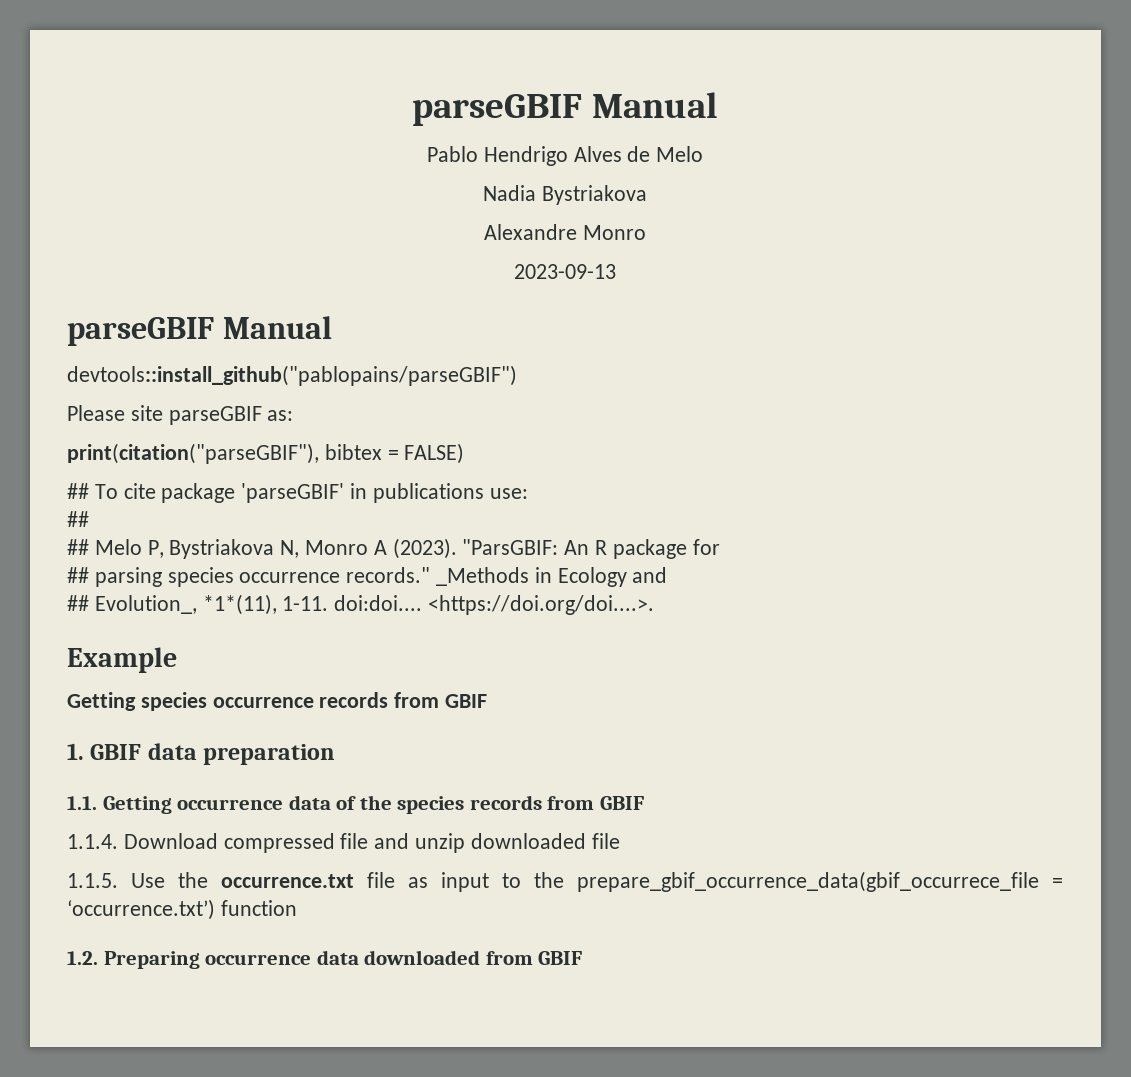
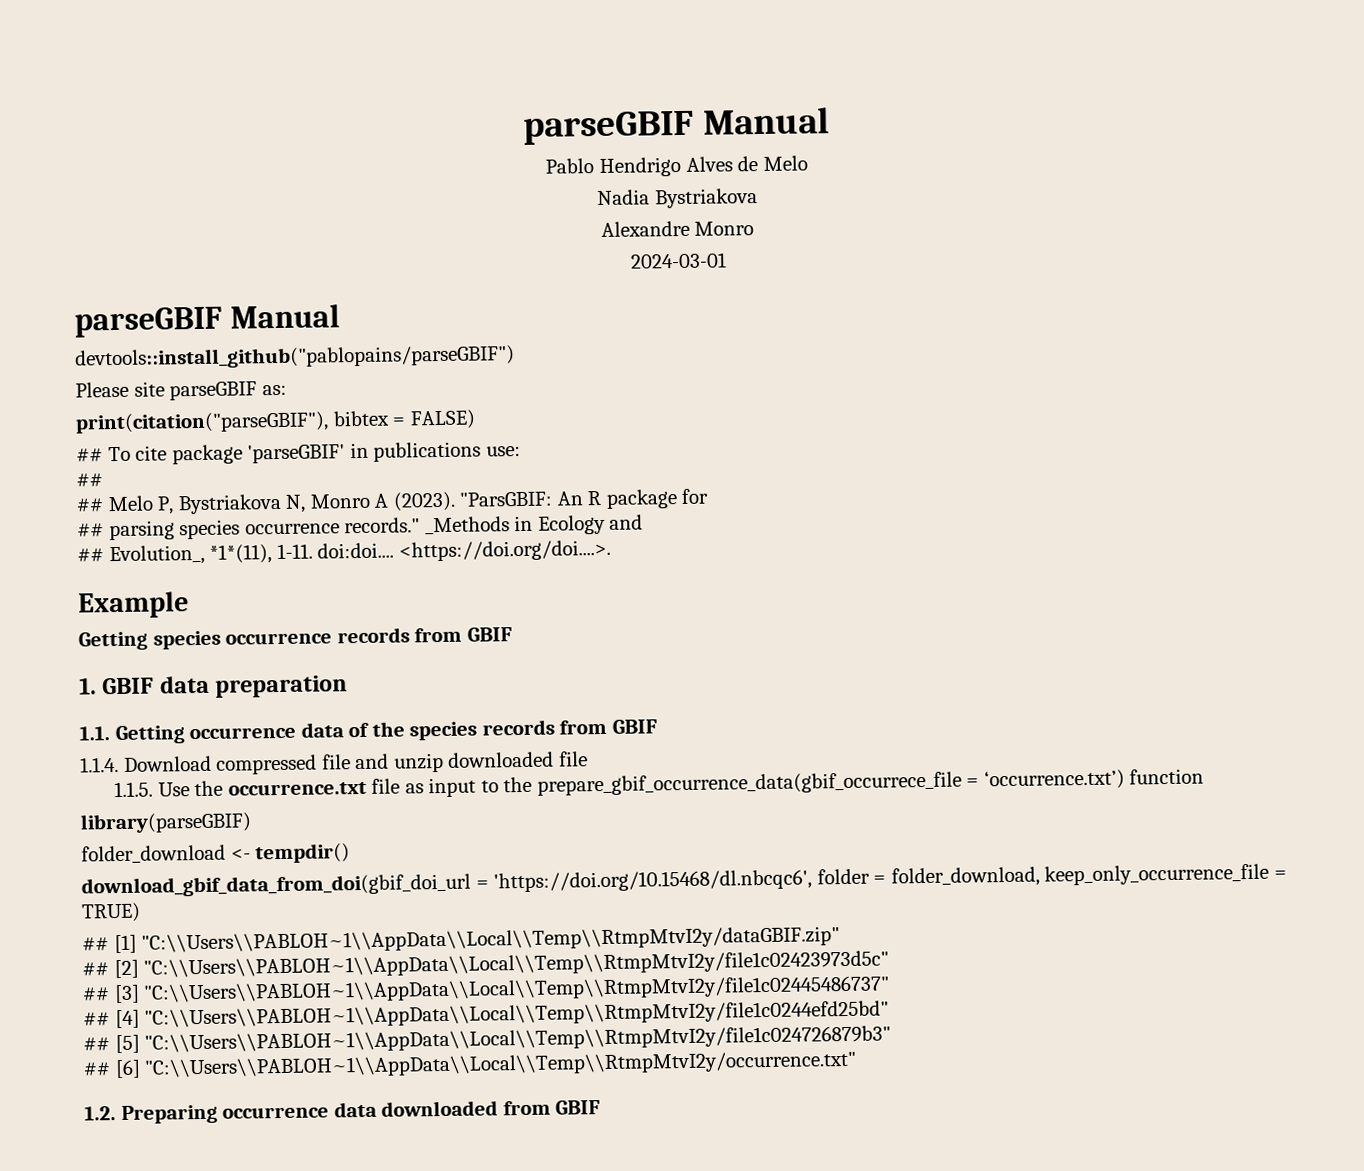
- 2023-09-13
+ 2024-03-01
+ library(parseGBIF)
+ folder_download <- tempdir()
+ download_gbif_data_from_doi(gbif_doi_url = 'https://doi.org/10.15468/dl.nbcqc6', folder = folder_download, keep_only_occurrence_file = TRUE)
+ ## [1] "C:\\Users\\PABLOH~1\\AppData\\Local\\Temp\\RtmpMtvI2y/dataGBIF.zip"
+ ## [2] "C:\\Users\\PABLOH~1\\AppData\\Local\\Temp\\RtmpMtvI2y/file1c02423973d5c"
+ ## [3] "C:\\Users\\PABLOH~1\\AppData\\Local\\Temp\\RtmpMtvI2y/file1c02445486737"
+ ## [4] "C:\\Users\\PABLOH~1\\AppData\\Local\\Temp\\RtmpMtvI2y/file1c0244efd25bd"
+ ## [5] "C:\\Users\\PABLOH~1\\AppData\\Local\\Temp\\RtmpMtvI2y/file1c024726879b3"
+ ## [6] "C:\\Users\\PABLOH~1\\AppData\\Local\\Temp\\RtmpMtvI2y/occurrence.txt"

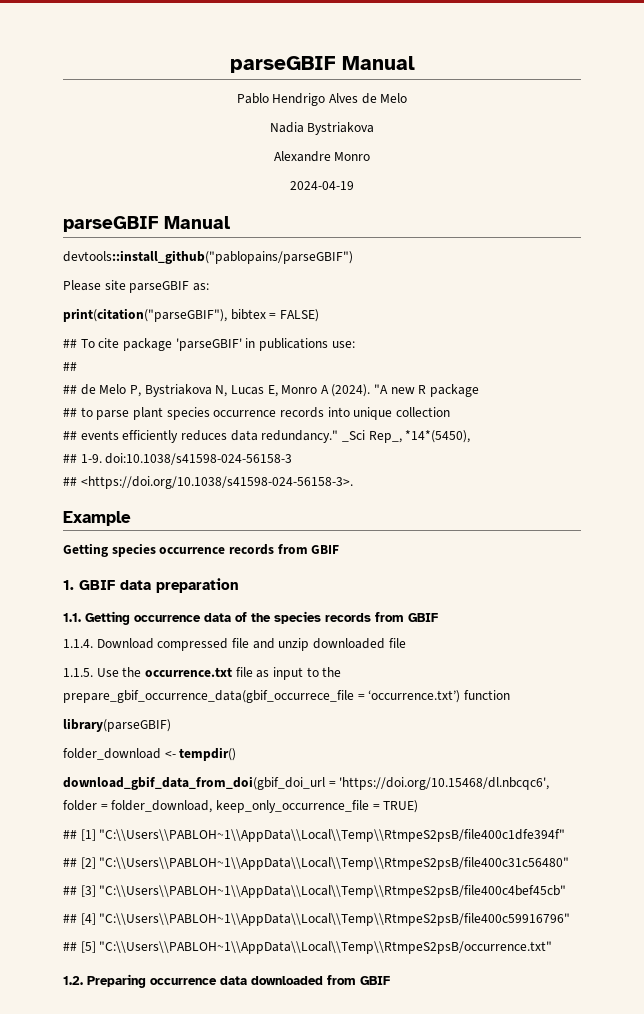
- 2024-03-01
+ 2024-04-19
- ## Melo P, Bystriakova N, Monro A (2023). "ParsGBIF: An R package for
- ## parsing species occurrence records." _Methods in Ecology and
- ## Evolution_, *1*(11), 1-11. doi:doi.... <https://doi.org/doi....>.
+ ## de Melo P, Bystriakova N, Lucas E, Monro A (2024). "A new R package
+ ## to parse plant species occurrence records into unique collection
+ ## events efficiently reduces data redundancy." _Sci Rep_, *14*(5450),
+ ## 1-9. doi:10.1038/s41598-024-56158-3
+ ## <https://doi.org/10.1038/s41598-024-56158-3>.
- ## [1] "C:\\Users\\PABLOH~1\\AppData\\Local\\Temp\\RtmpMtvI2y/dataGBIF.zip"
+ ## [1] "C:\\Users\\PABLOH~1\\AppData\\Local\\Temp\\RtmpeS2psB/file400c1dfe394f"
- ## [2] "C:\\Users\\PABLOH~1\\AppData\\Local\\Temp\\RtmpMtvI2y/file1c02423973d5c"
+ ## [2] "C:\\Users\\PABLOH~1\\AppData\\Local\\Temp\\RtmpeS2psB/file400c31c56480"
- ## [3] "C:\\Users\\PABLOH~1\\AppData\\Local\\Temp\\RtmpMtvI2y/file1c02445486737"
+ ## [3] "C:\\Users\\PABLOH~1\\AppData\\Local\\Temp\\RtmpeS2psB/file400c4bef45cb"
- ## [4] "C:\\Users\\PABLOH~1\\AppData\\Local\\Temp\\RtmpMtvI2y/file1c0244efd25bd"
+ ## [4] "C:\\Users\\PABLOH~1\\AppData\\Local\\Temp\\RtmpeS2psB/file400c59916796"
- ## [5] "C:\\Users\\PABLOH~1\\AppData\\Local\\Temp\\RtmpMtvI2y/file1c024726879b3"
- ## [6] "C:\\Users\\PABLOH~1\\AppData\\Local\\Temp\\RtmpMtvI2y/occurrence.txt"
+ ## [5] "C:\\Users\\PABLOH~1\\AppData\\Local\\Temp\\RtmpeS2psB/occurrence.txt"

